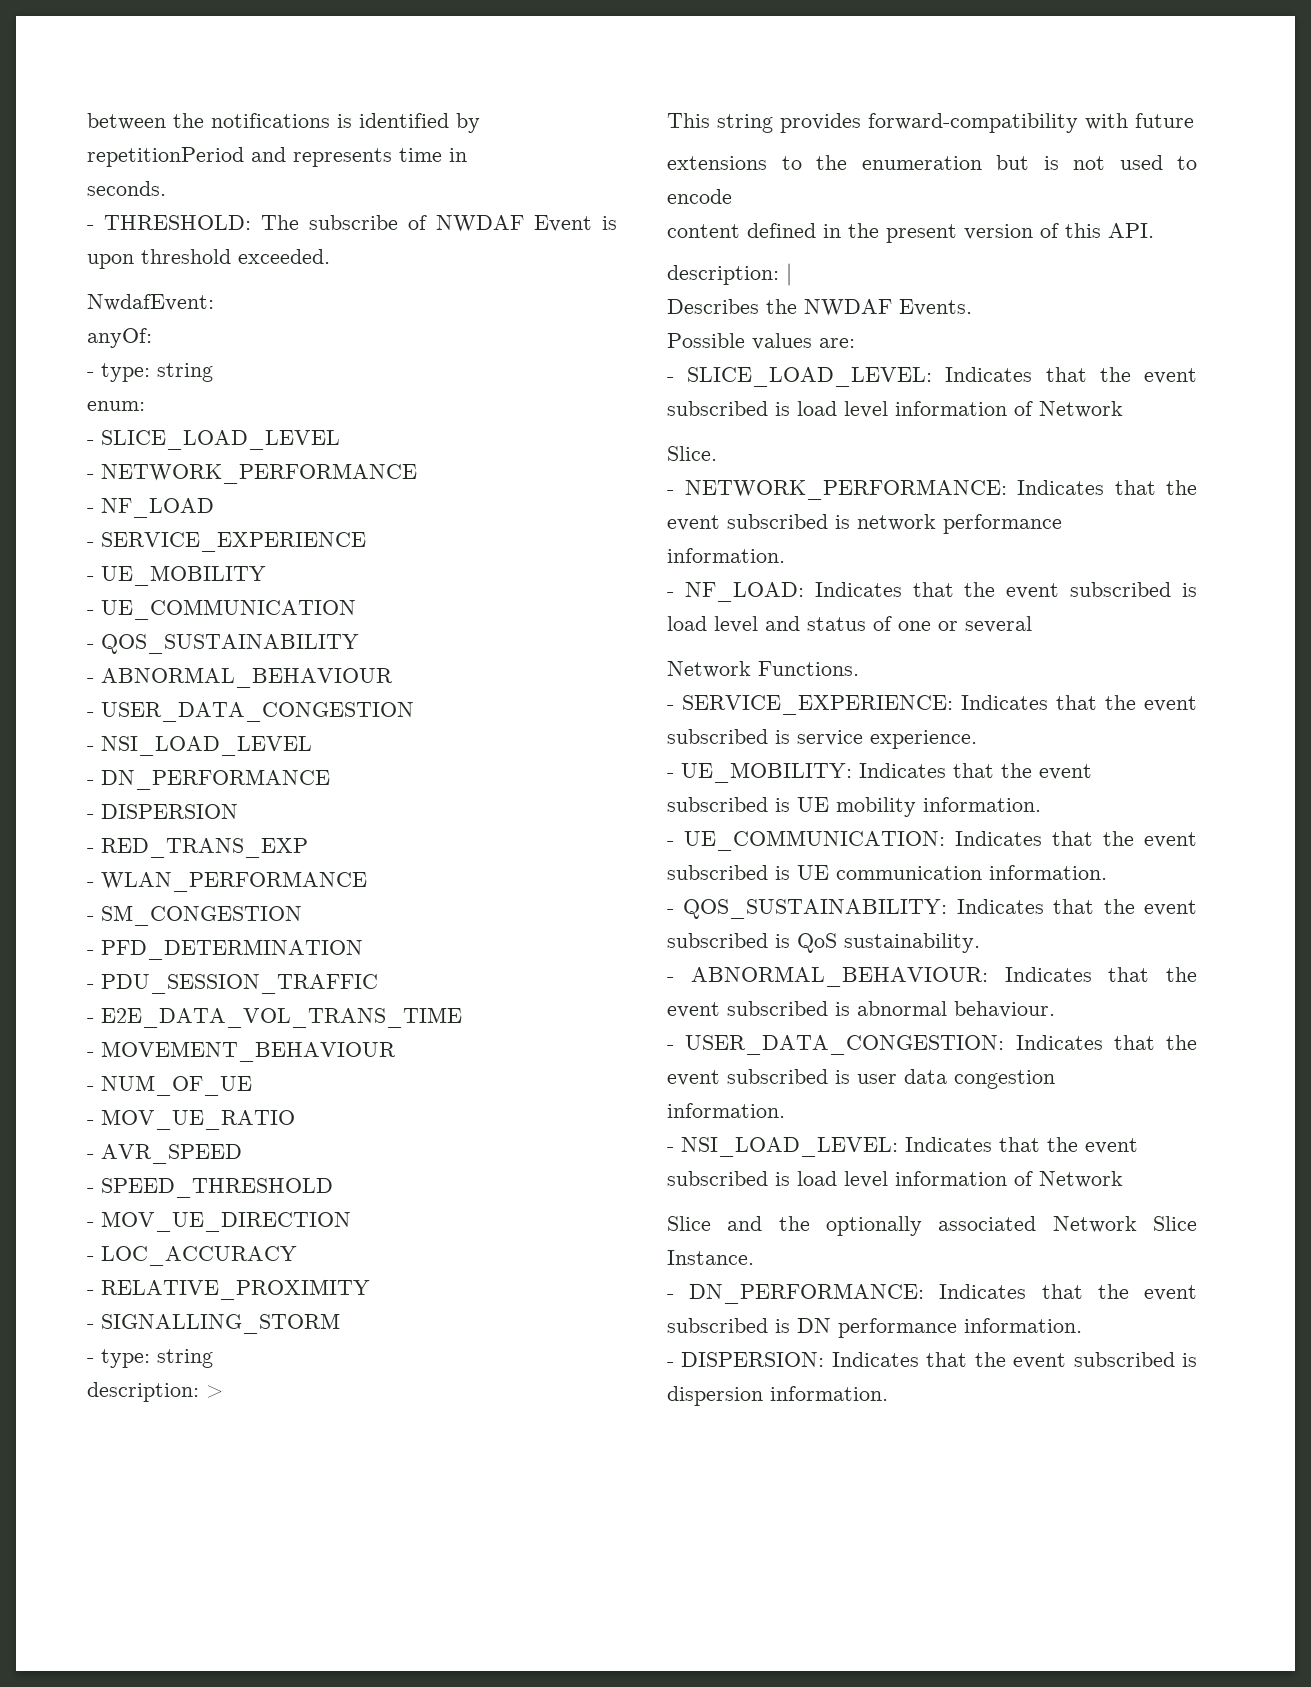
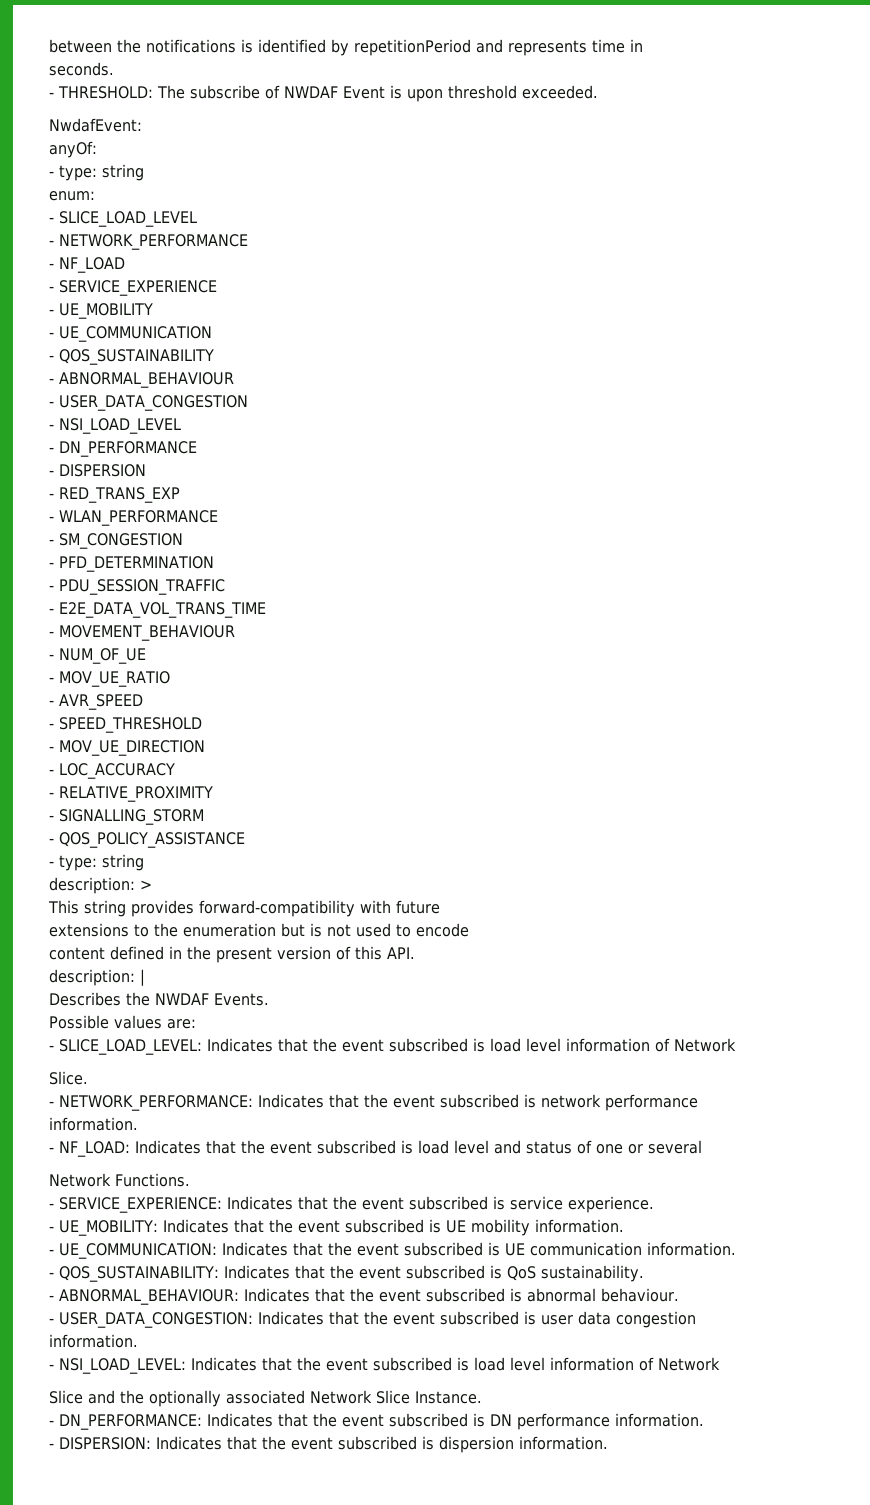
+ - QOS_POLICY_ASSISTANCE

